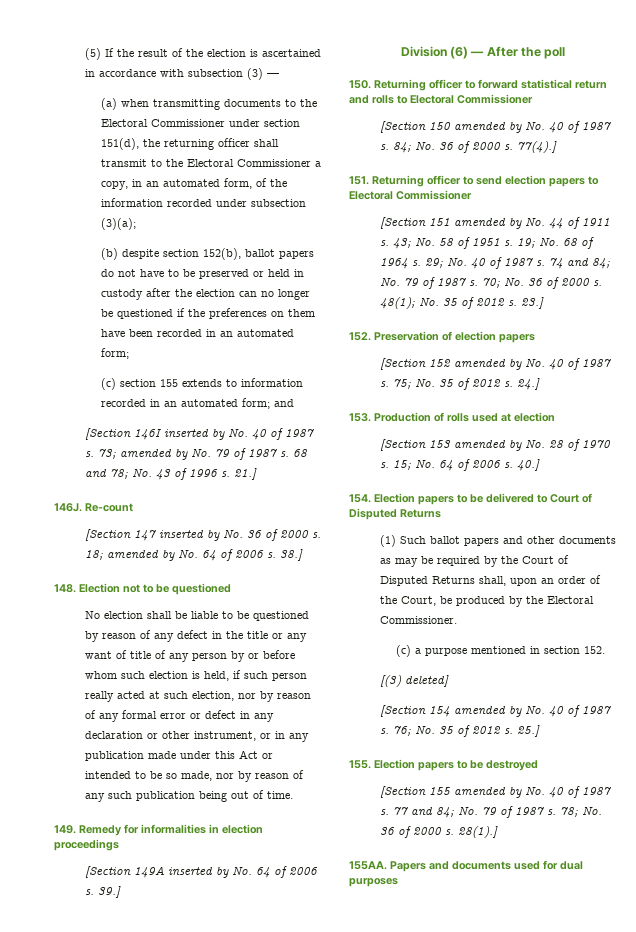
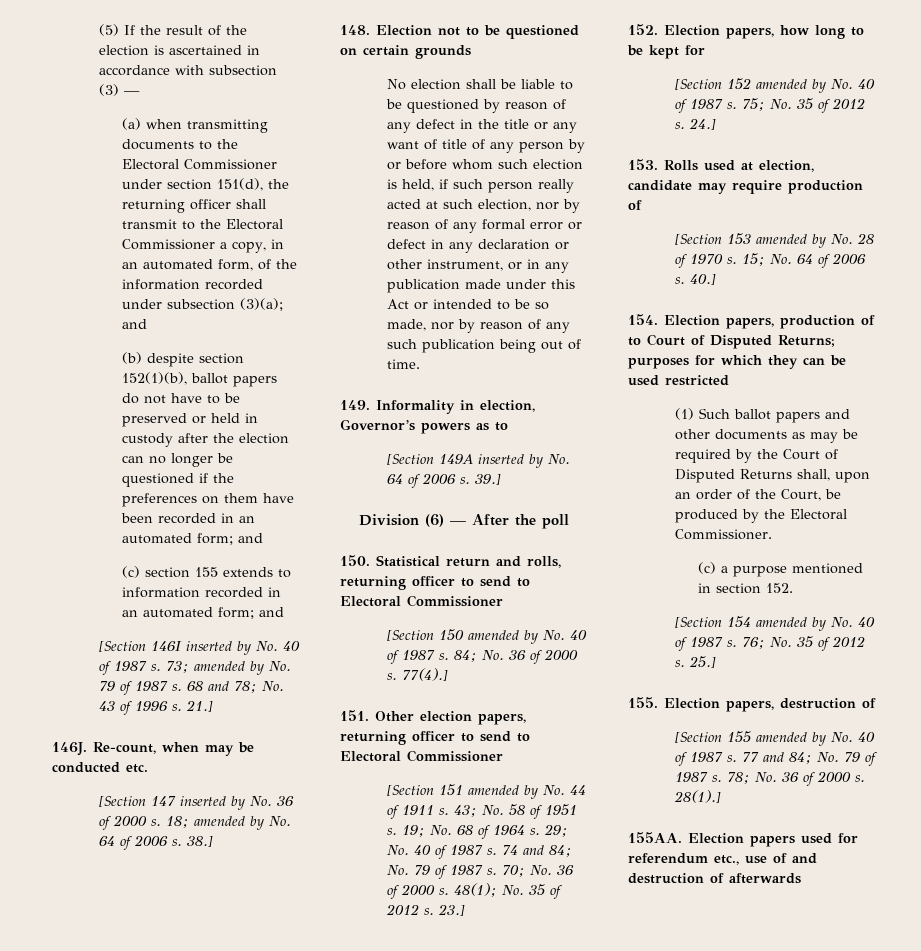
- (a) when transmitting documents to the Electoral Commissioner under section 151(d), the returning officer shall transmit to the Electoral Commissioner a copy, in an automated form, of the information recorded under subsection (3)(a);
+ (a) when transmitting documents to the Electoral Commissioner under section 151(d), the returning officer shall transmit to the Electoral Commissioner a copy, in an automated form, of the information recorded under subsection (3)(a); and
- (b) despite section 152(b), ballot papers do not have to be preserved or held in custody after the election can no longer be questioned if the preferences on them have been recorded in an automated form;
+ (b) despite section 152(1)(b), ballot papers do not have to be preserved or held in custody after the election can no longer be questioned if the preferences on them have been recorded in an automated form; and
- Re-count
+ Re-count, when may be conducted etc.
- 148. Election not to be questioned
+ 148. Election not to be questioned on certain grounds
- 149. Remedy for informalities in election proceedings
+ 149. Informality in election, Governor’s powers as to
- 150. Returning officer to forward statistical return and rolls to Electoral Commissioner
+ 150. Statistical return and rolls, returning officer to send to Electoral Commissioner
- 151. Returning officer to send election papers to Electoral Commissioner
+ 151. Other election papers, returning officer to send to Electoral Commissioner
- 152. Preservation of election papers
+ 152. Election papers, how long to be kept for
- 153. Production of rolls used at election
+ 153. Rolls used at election, candidate may require production of
- 154. Election papers to be delivered to Court of Disputed Returns
+ 154. Election papers, production of to Court of Disputed Returns; purposes for which they can be used restricted
- [(3) deleted]
- 155. Election papers to be destroyed
+ 155. Election papers, destruction of
- Papers and documents used for dual purposes
+ Election papers used for referendum etc., use of and destruction of afterwards

